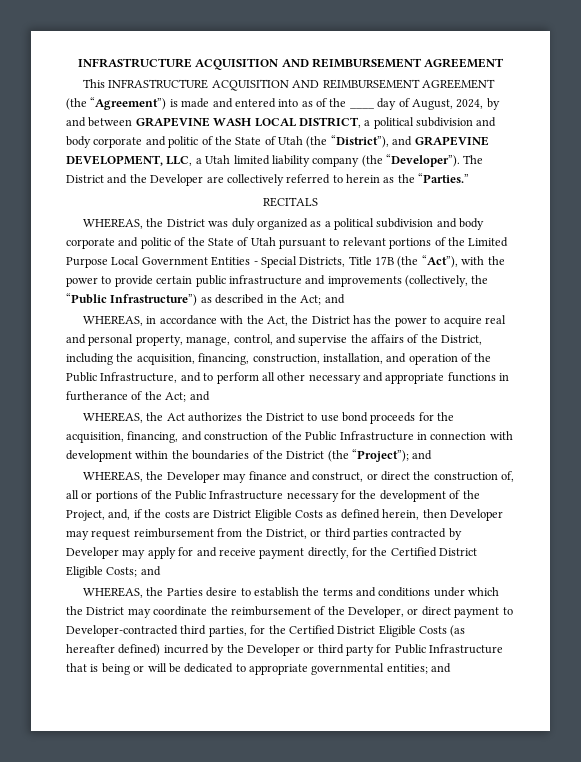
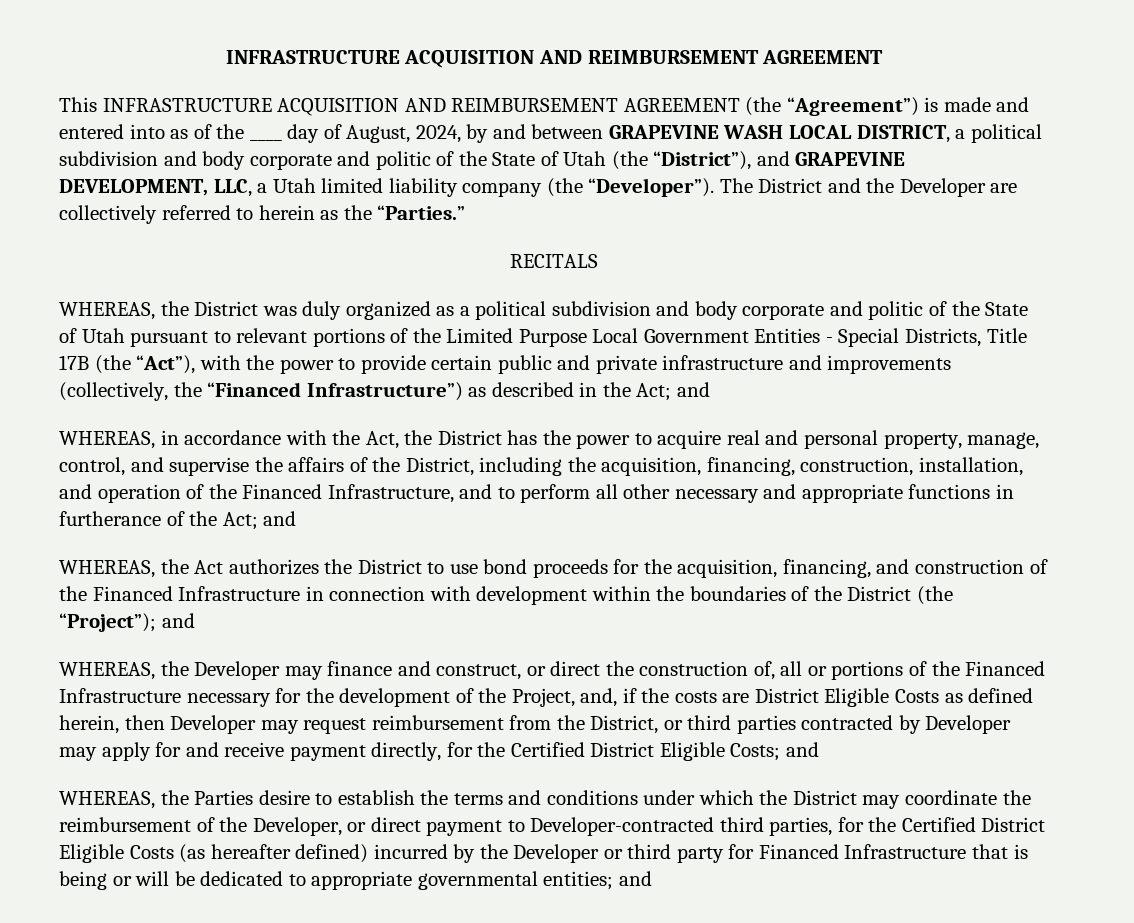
- WHEREAS, the District was duly organized as a political subdivision and body corporate and politic of the State of Utah pursuant to relevant portions of the Limited Purpose Local Government Entities - Special Districts, Title 17B (the “Act”), with the power to provide certain public infrastructure and improvements (collectively, the “Public Infrastructure”) as described in the Act; and
+ WHEREAS, the District was duly organized as a political subdivision and body corporate and politic of the State of Utah pursuant to relevant portions of the Limited Purpose Local Government Entities - Special Districts, Title 17B (the “Act”), with the power to provide certain public and private infrastructure and improvements (collectively, the “Financed Infrastructure”) as described in the Act; and
- WHEREAS, in accordance with the Act, the District has the power to acquire real and personal property, manage, control, and supervise the affairs of the District, including the acquisition, financing, construction, installation, and operation of the Public Infrastructure, and to perform all other necessary and appropriate functions in furtherance of the Act; and
+ WHEREAS, in accordance with the Act, the District has the power to acquire real and personal property, manage, control, and supervise the affairs of the District, including the acquisition, financing, construction, installation, and operation of the Financed Infrastructure, and to perform all other necessary and appropriate functions in furtherance of the Act; and
- WHEREAS, the Act authorizes the District to use bond proceeds for the acquisition, financing, and construction of the Public Infrastructure in connection with development within the boundaries of the District (the “Project”); and
+ WHEREAS, the Act authorizes the District to use bond proceeds for the acquisition, financing, and construction of the Financed Infrastructure in connection with development within the boundaries of the District (the “Project”); and
- WHEREAS, the Developer may finance and construct, or direct the construction of, all or portions of the Public Infrastructure necessary for the development of the Project, and, if the costs are District Eligible Costs as defined herein, then Developer may request reimbursement from the District, or third parties contracted by Developer may apply for and receive payment directly, for the Certified District Eligible Costs;
+ WHEREAS, the Developer may finance and construct, or direct the construction of, all or portions of the Financed Infrastructure necessary for the development of the Project, and, if the costs are District Eligible Costs as defined herein, then Developer may request reimbursement from the District, or third parties contracted by Developer may apply for and receive payment directly, for the Certified District Eligible Costs;
- WHEREAS, the Parties desire to establish the terms and conditions under which the District may coordinate the reimbursement of the Developer, or direct payment to Developer-contracted third parties, for the Certified District Eligible Costs (as hereafter defined) incurred by the Developer or third party for Public Infrastructure that is being or will be dedicated to appropriate governmental entities; and
+ WHEREAS, the Parties desire to establish the terms and conditions under which the District may coordinate the reimbursement of the Developer, or direct payment to Developer-contracted third parties, for the Certified District Eligible Costs (as hereafter defined) incurred by the Developer or third party for Financed Infrastructure that is being or will be dedicated to appropriate governmental entities; and

